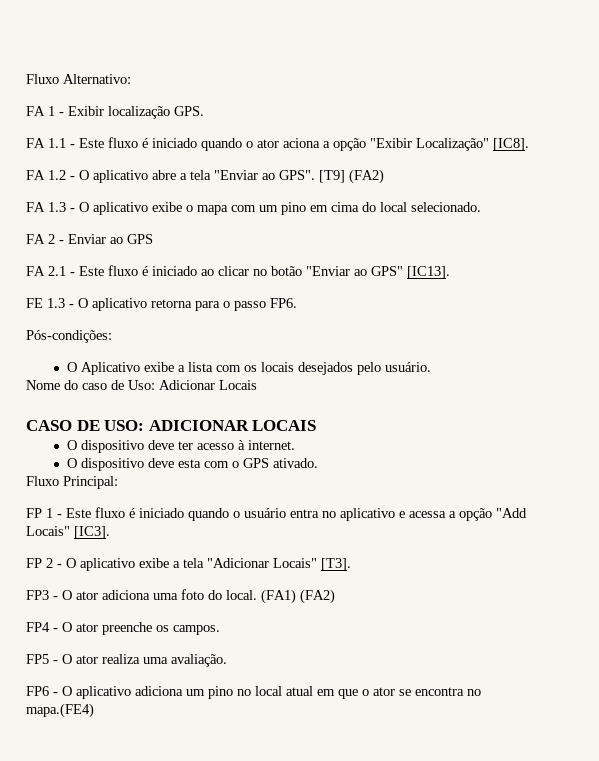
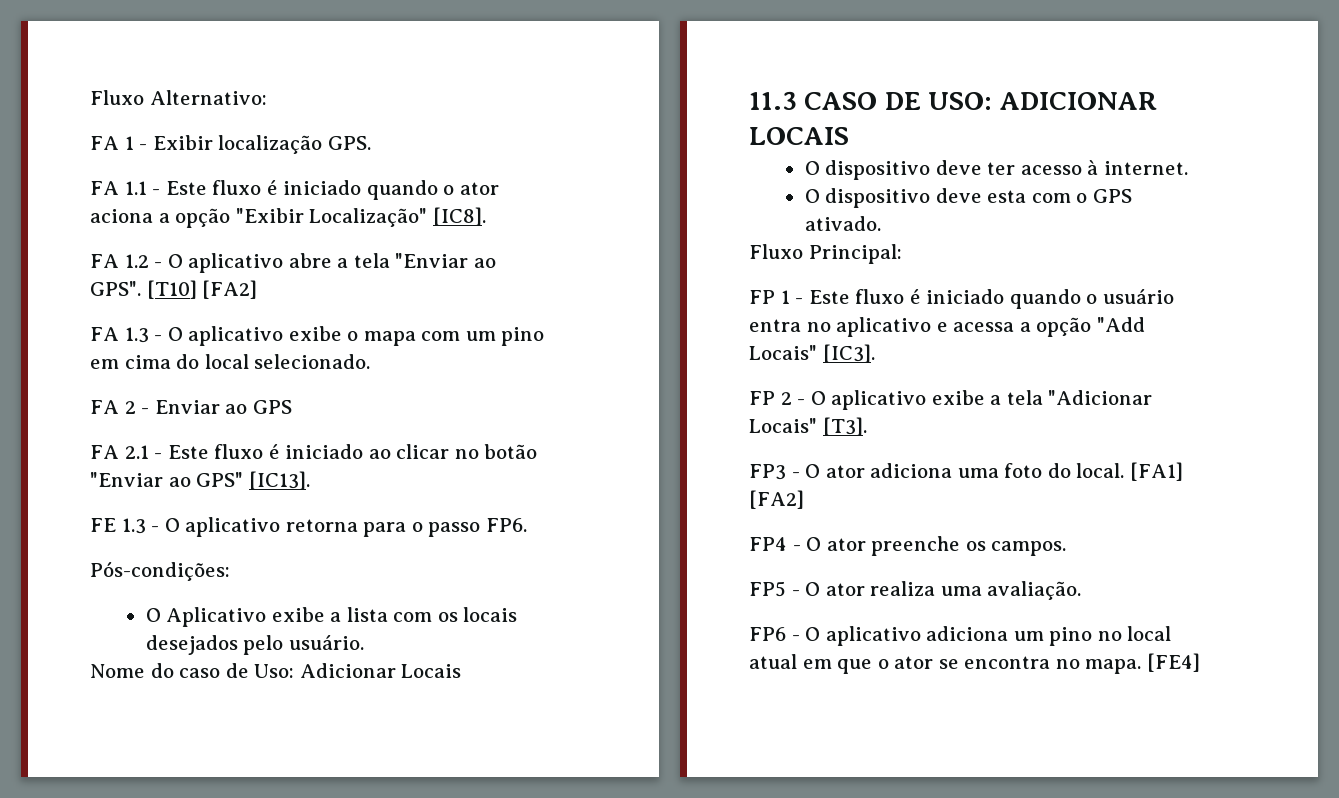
- [T9] (FA2)
+ [T10] [FA2]
- CASO DE USO: ADICIONAR LOCAIS
+ 11.3 CASO DE USO: ADICIONAR LOCAIS
- (FA1) (FA2)
+ [FA1] [FA2]
- FP6 - O aplicativo adiciona um pino no local atual em que o ator se encontra no mapa.(FE4)
+ FP6 - O aplicativo adiciona um pino no local atual em que o ator se encontra no mapa. [FE4]

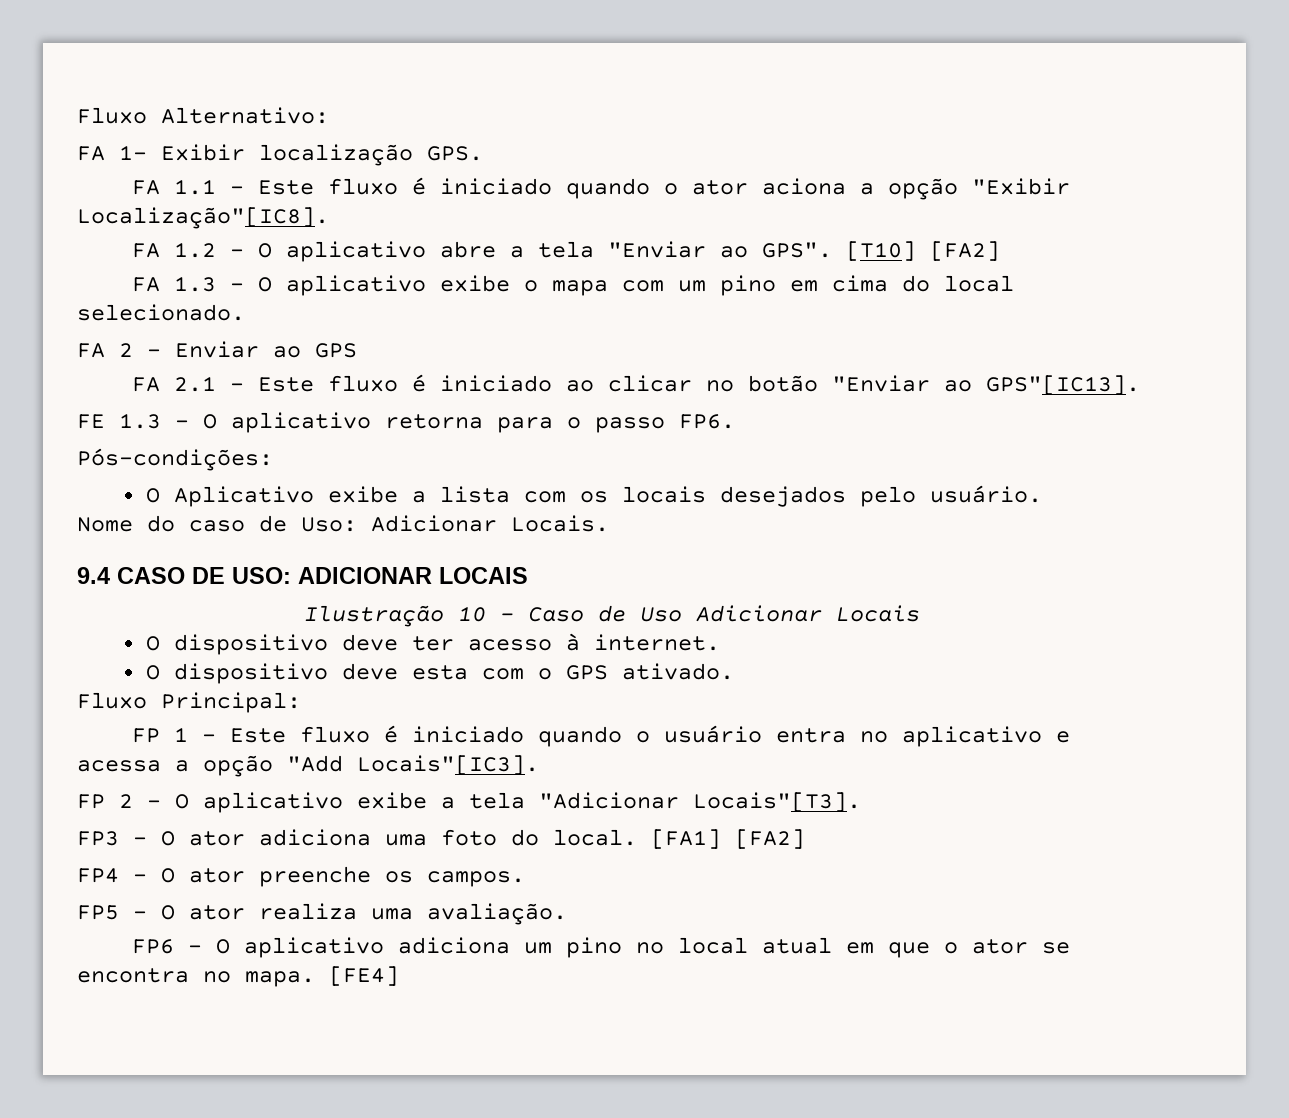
- FA 1 - Exibir localização GPS.
+ FA 1- Exibir localização GPS.
- FA 1.1 - Este fluxo é iniciado quando o ator aciona a opção "Exibir Localização" [IC8].
+ FA 1.1 - Este fluxo é iniciado quando o ator aciona a opção "Exibir Localização"[IC8].
- FA 2.1 - Este fluxo é iniciado ao clicar no botão "Enviar ao GPS" [IC13].
+ FA 2.1 - Este fluxo é iniciado ao clicar no botão "Enviar ao GPS"[IC13].
- Nome do caso de Uso: Adicionar Locais
- 11.3 CASO DE USO: ADICIONAR LOCAIS
+ Nome do caso de Uso: Adicionar Locais.
+ 9.4 CASO DE USO: ADICIONAR LOCAIS
+ Ilustração 10 - Caso de Uso Adicionar Locais
- FP 1 - Este fluxo é iniciado quando o usuário entra no aplicativo e acessa a opção "Add Locais" [IC3].
+ FP 1 - Este fluxo é iniciado quando o usuário entra no aplicativo e acessa a opção "Add Locais"[IC3].
- FP 2 - O aplicativo exibe a tela "Adicionar Locais" [T3].
+ FP 2 - O aplicativo exibe a tela "Adicionar Locais"[T3].

